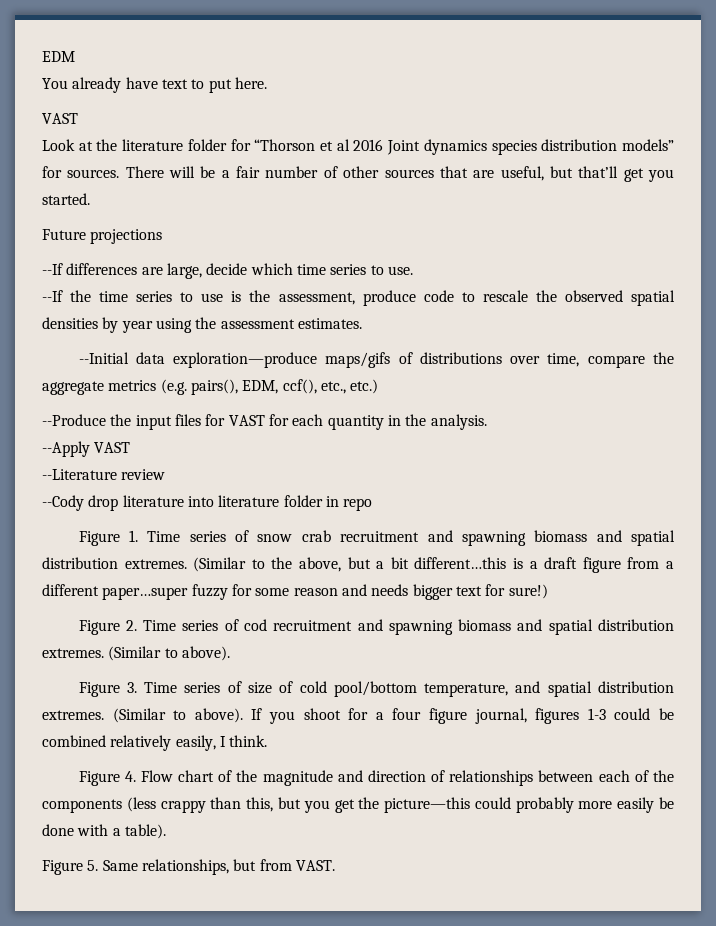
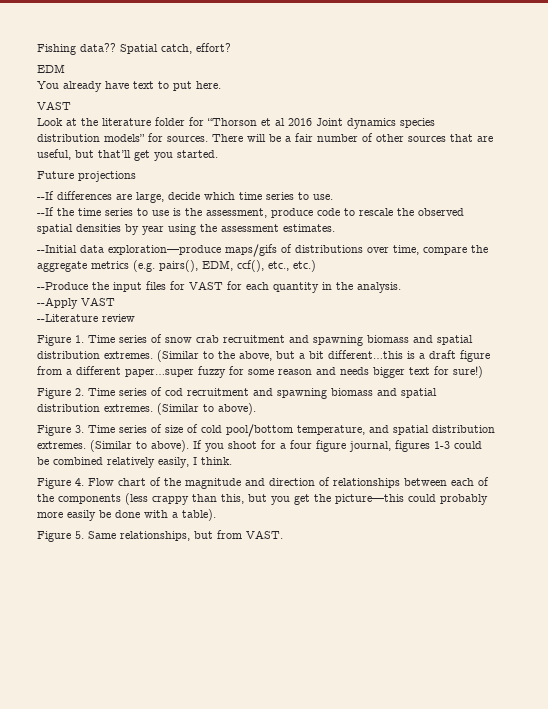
+ Fishing data?? Spatial catch, effort?
- --Cody drop literature into literature folder in repo

